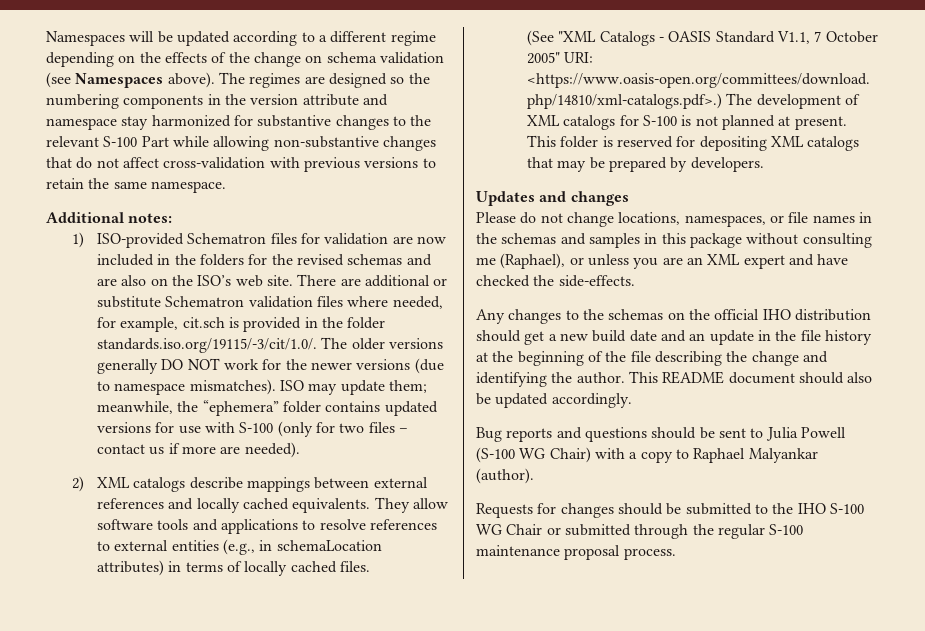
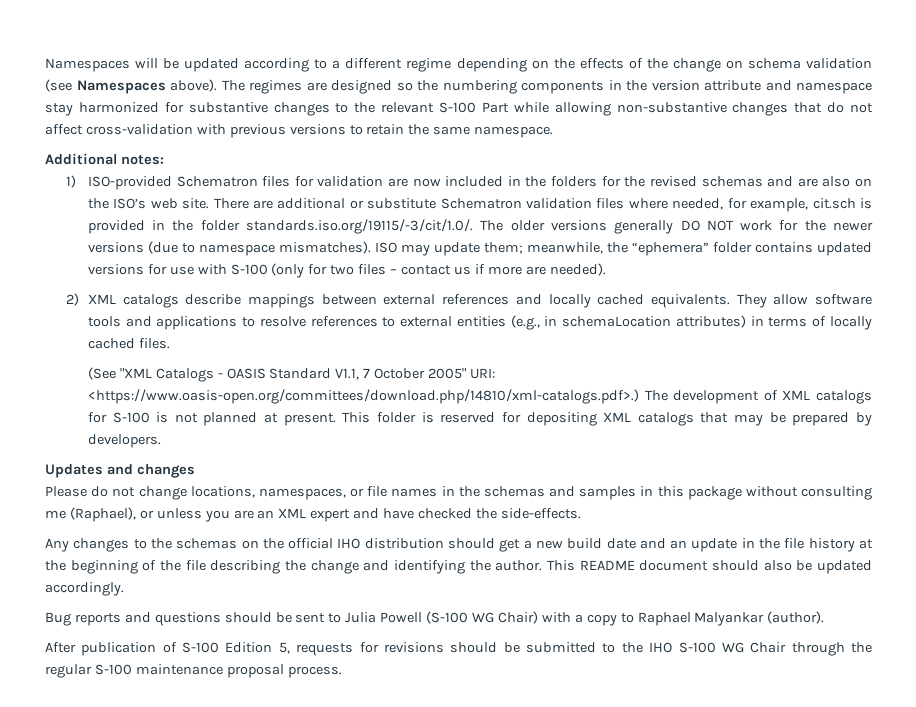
- Requests for changes should be submitted to the IHO S-100 WG Chair or submitted through the regular S-100 maintenance proposal process.
+ After publication of S-100 Edition 5, requests for revisions should be submitted to the IHO S-100 WG Chair through the regular S-100 maintenance proposal process.

